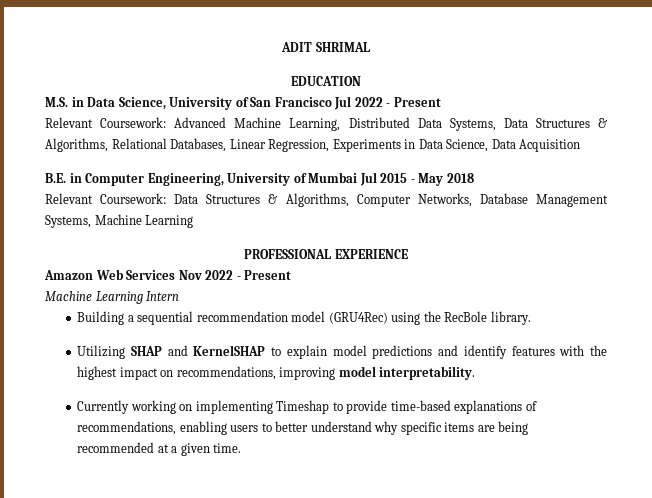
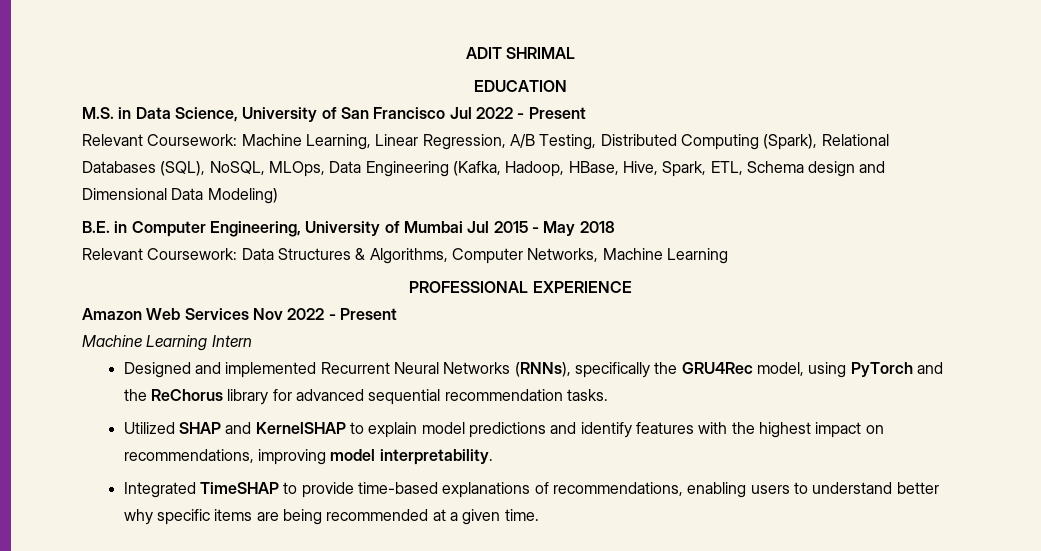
- Relevant Coursework: Advanced Machine Learning, Distributed Data Systems, Data Structures & Algorithms, Relational Databases, Linear Regression, Experiments in Data Science, Data Acquisition
+ Relevant Coursework: Machine Learning, Linear Regression, A/B Testing, Distributed Computing (Spark), Relational Databases (SQL), NoSQL, MLOps, Data Engineering (Kafka, Hadoop, HBase, Hive, Spark, ETL, Schema design and Dimensional Data Modeling)
- Relevant Coursework: Data Structures & Algorithms, Computer Networks, Database Management Systems, Machine Learning
+ Relevant Coursework: Data Structures & Algorithms, Computer Networks, Machine Learning
- Building a sequential recommendation model (GRU4Rec) using the RecBole library.
- Utilizing SHAP and KernelSHAP to explain model predictions and identify features with the highest impact on recommendations, improving model interpretability.
+ Designed and implemented Recurrent Neural Networks (RNNs), specifically the GRU4Rec model, using PyTorch and the ReChorus library for advanced sequential recommendation tasks.
+ Utilized SHAP and KernelSHAP to explain model predictions and identify features with the highest impact on recommendations, improving model interpretability.
- Currently working on implementing Timeshap to provide time-based explanations of recommendations, enabling users to better understand why specific items are being recommended at a given time.
+ Integrated TimeSHAP to provide time-based explanations of recommendations, enabling users to understand better why specific items are being recommended at a given time.

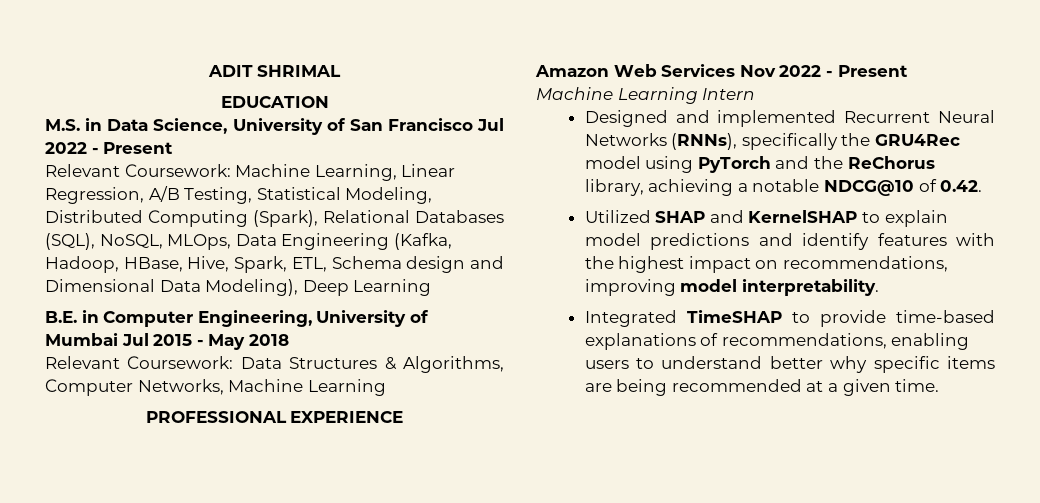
- Relevant Coursework: Machine Learning, Linear Regression, A/B Testing, Distributed Computing (Spark), Relational Databases (SQL), NoSQL, MLOps, Data Engineering (Kafka, Hadoop, HBase, Hive, Spark, ETL, Schema design and Dimensional Data Modeling)
+ Relevant Coursework: Machine Learning, Linear Regression, A/B Testing, Statistical Modeling, Distributed Computing (Spark), Relational Databases (SQL), NoSQL, MLOps, Data Engineering (Kafka, Hadoop, HBase, Hive, Spark, ETL, Schema design and Dimensional Data Modeling), Deep Learning
- Designed and implemented Recurrent Neural Networks (RNNs), specifically the GRU4Rec model, using PyTorch and the ReChorus library for advanced sequential recommendation tasks.
+ Designed and implemented Recurrent Neural Networks (RNNs), specifically the GRU4Rec model using PyTorch and the ReChorus library, achieving a notable NDCG@10 of 0.42.

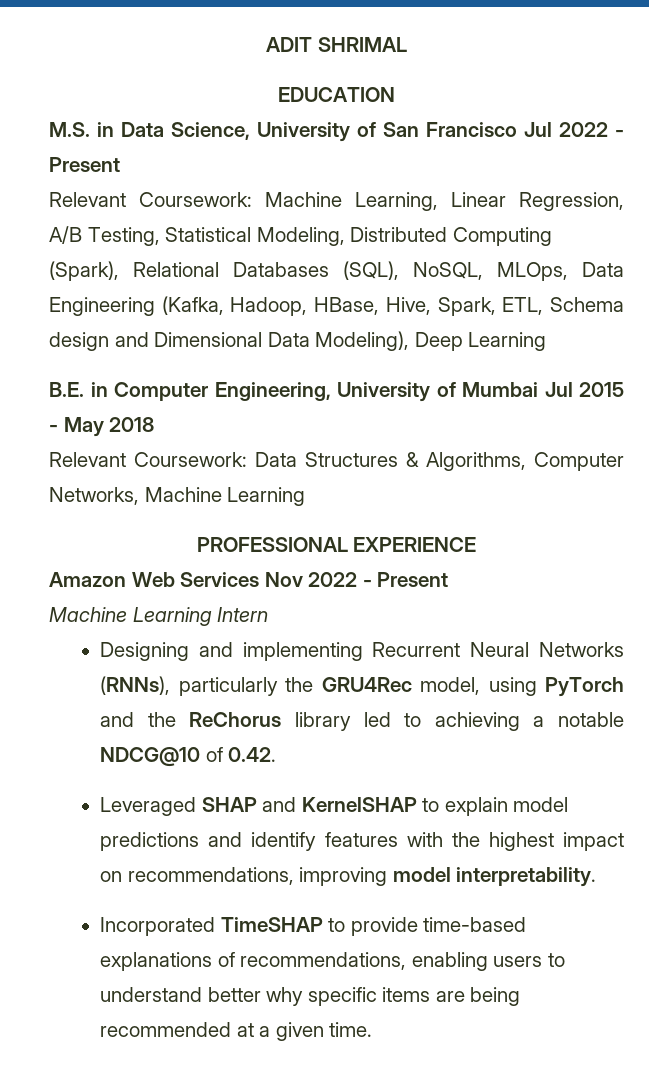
- Designed and implemented Recurrent Neural Networks (RNNs), specifically the GRU4Rec model using PyTorch and the ReChorus library, achieving a notable NDCG@10 of 0.42.
+ Designing and implementing Recurrent Neural Networks (RNNs), particularly the GRU4Rec model, using PyTorch and the ReChorus library led to achieving a notable NDCG@10 of 0.42.
- Utilized SHAP and KernelSHAP to explain model predictions and identify features with the highest impact on recommendations, improving model interpretability.
+ Leveraged SHAP and KernelSHAP to explain model predictions and identify features with the highest impact on recommendations, improving model interpretability.
- Integrated TimeSHAP to provide time-based explanations of recommendations, enabling users to understand better why specific items are being recommended at a given time.
+ Incorporated TimeSHAP to provide time-based explanations of recommendations, enabling users to understand better why specific items are being recommended at a given time.

